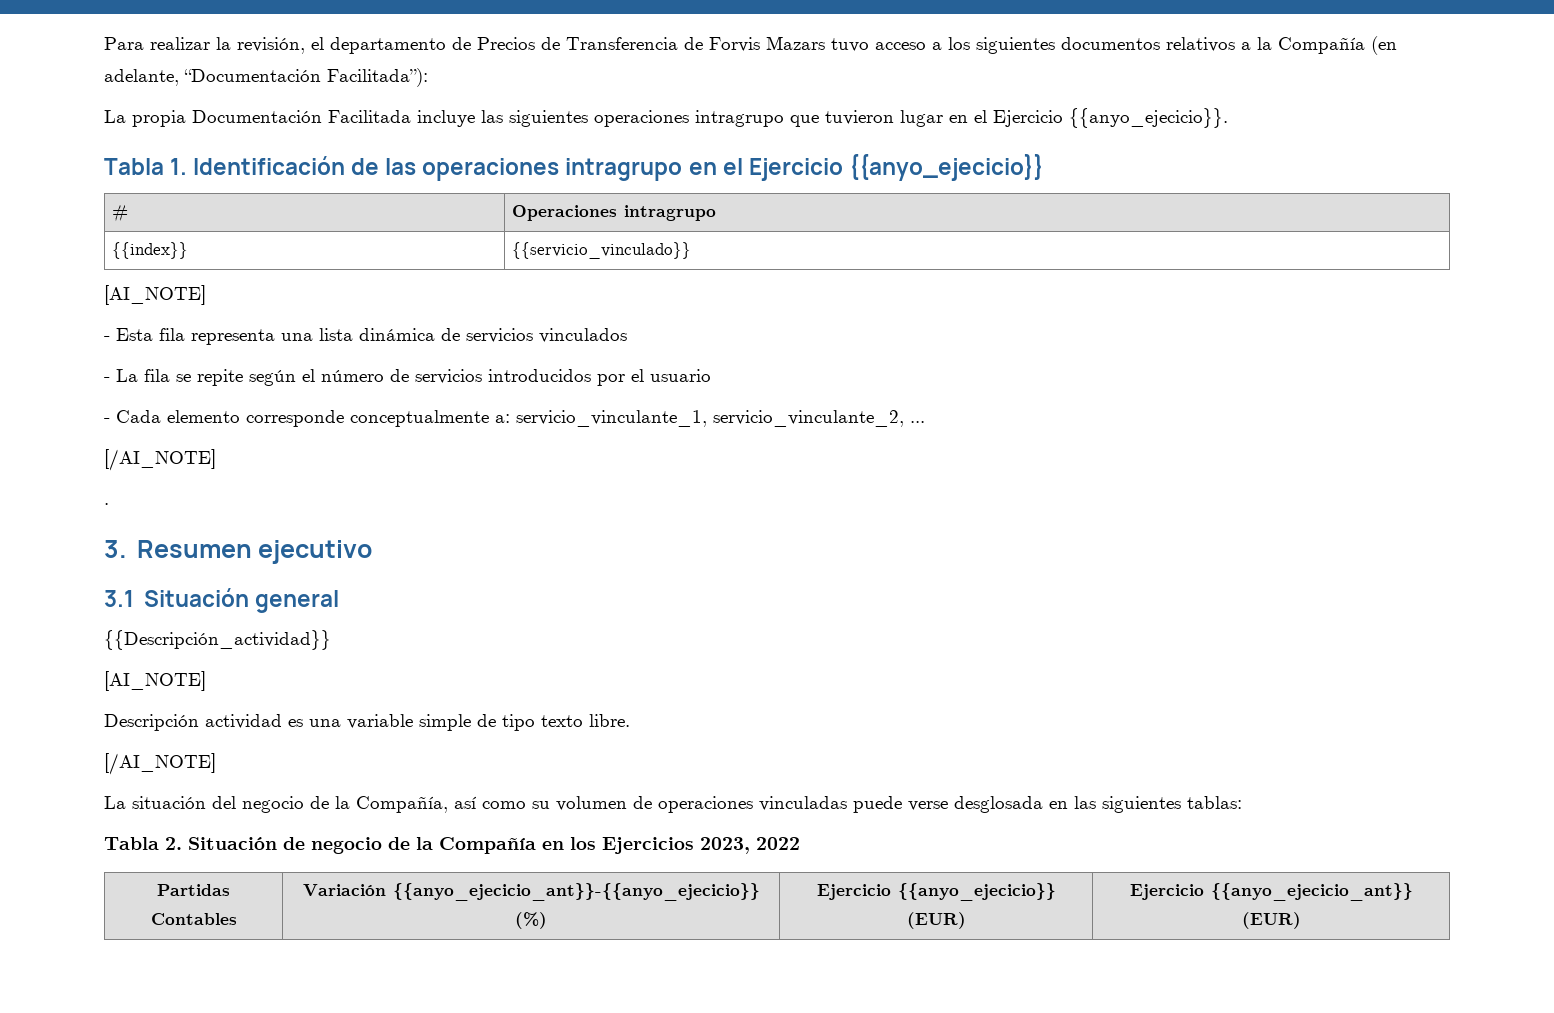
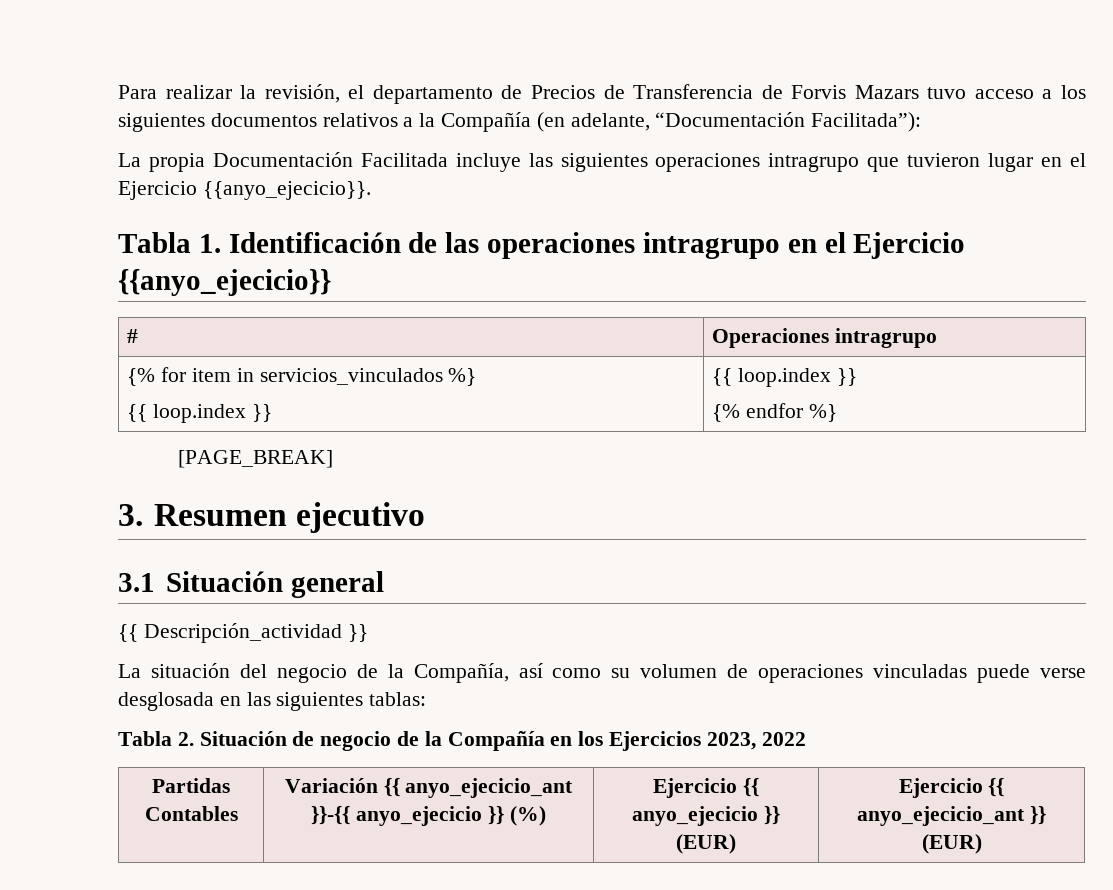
- {{index}} | {{servicio_vinculado}}
- [AI_NOTE]
- - Esta fila representa una lista dinámica de servicios vinculados
- - La fila se repite según el número de servicios introducidos por el usuario
- - Cada elemento corresponde conceptualmente a: servicio_vinculante_1, servicio_vinculante_2, ...
- [/AI_NOTE]
- .
+ {% for item in servicios_vinculados %}
+ {{ loop.index }} | {{ loop.index }}
+ {% endfor %}
+ [PAGE_BREAK]
- {{Descripción_actividad}}
- [AI_NOTE]
- Descripción actividad es una variable simple de tipo texto libre.
- [/AI_NOTE]
+ {{ Descripción_actividad }}
- Partidas Contables | Variación {{anyo_ejecicio_ant}}-{{anyo_ejecicio}} (%) | Ejercicio {{anyo_ejecicio}} (EUR) | Ejercicio {{anyo_ejecicio_ant}} (EUR)
+ Partidas Contables | Variación {{ anyo_ejecicio_ant }}-{{ anyo_ejecicio }} (%) | Ejercicio {{ anyo_ejecicio }} (EUR) | Ejercicio {{ anyo_ejecicio_ant }} (EUR)

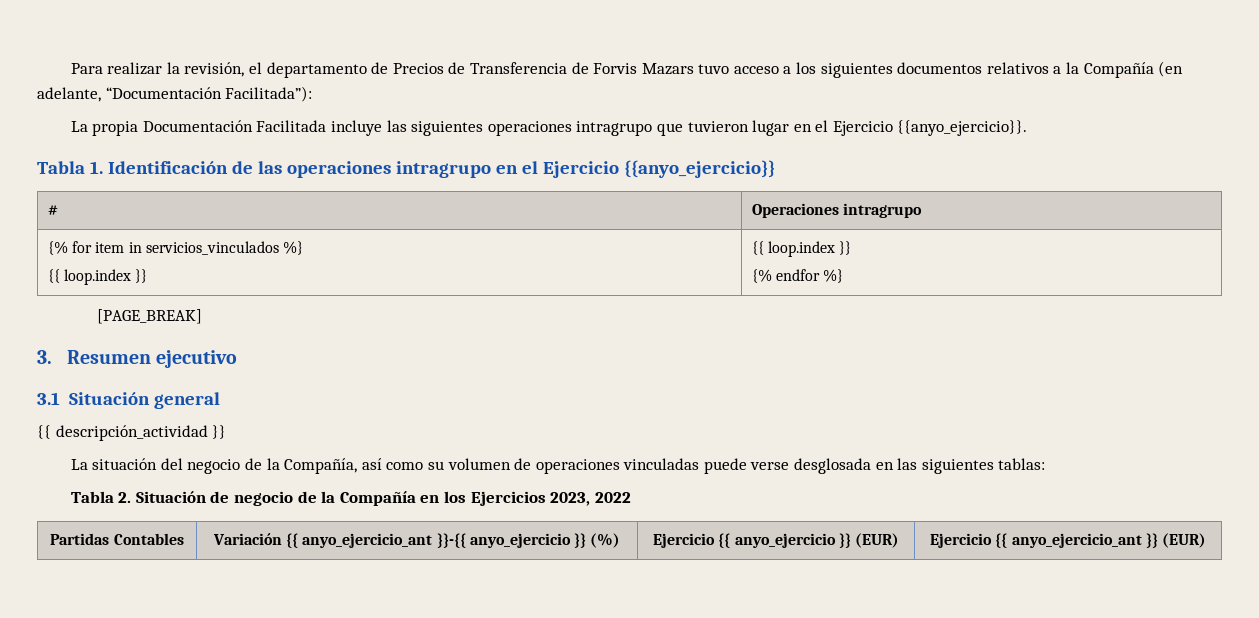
- La propia Documentación Facilitada incluye las siguientes operaciones intragrupo que tuvieron lugar en el Ejercicio {{anyo_ejecicio}}.
+ La propia Documentación Facilitada incluye las siguientes operaciones intragrupo que tuvieron lugar en el Ejercicio {{anyo_ejercicio}}.
- Tabla 1. Identificación de las operaciones intragrupo en el Ejercicio {{anyo_ejecicio}}
+ Tabla 1. Identificación de las operaciones intragrupo en el Ejercicio {{anyo_ejercicio}}
- {{ Descripción_actividad }}
+ {{ descripción_actividad }}
- Partidas Contables | Variación {{ anyo_ejecicio_ant }}-{{ anyo_ejecicio }} (%) | Ejercicio {{ anyo_ejecicio }} (EUR) | Ejercicio {{ anyo_ejecicio_ant }} (EUR)
+ Partidas Contables | Variación {{ anyo_ejercicio_ant }}-{{ anyo_ejercicio }} (%) | Ejercicio {{ anyo_ejercicio }} (EUR) | Ejercicio {{ anyo_ejercicio_ant }} (EUR)

